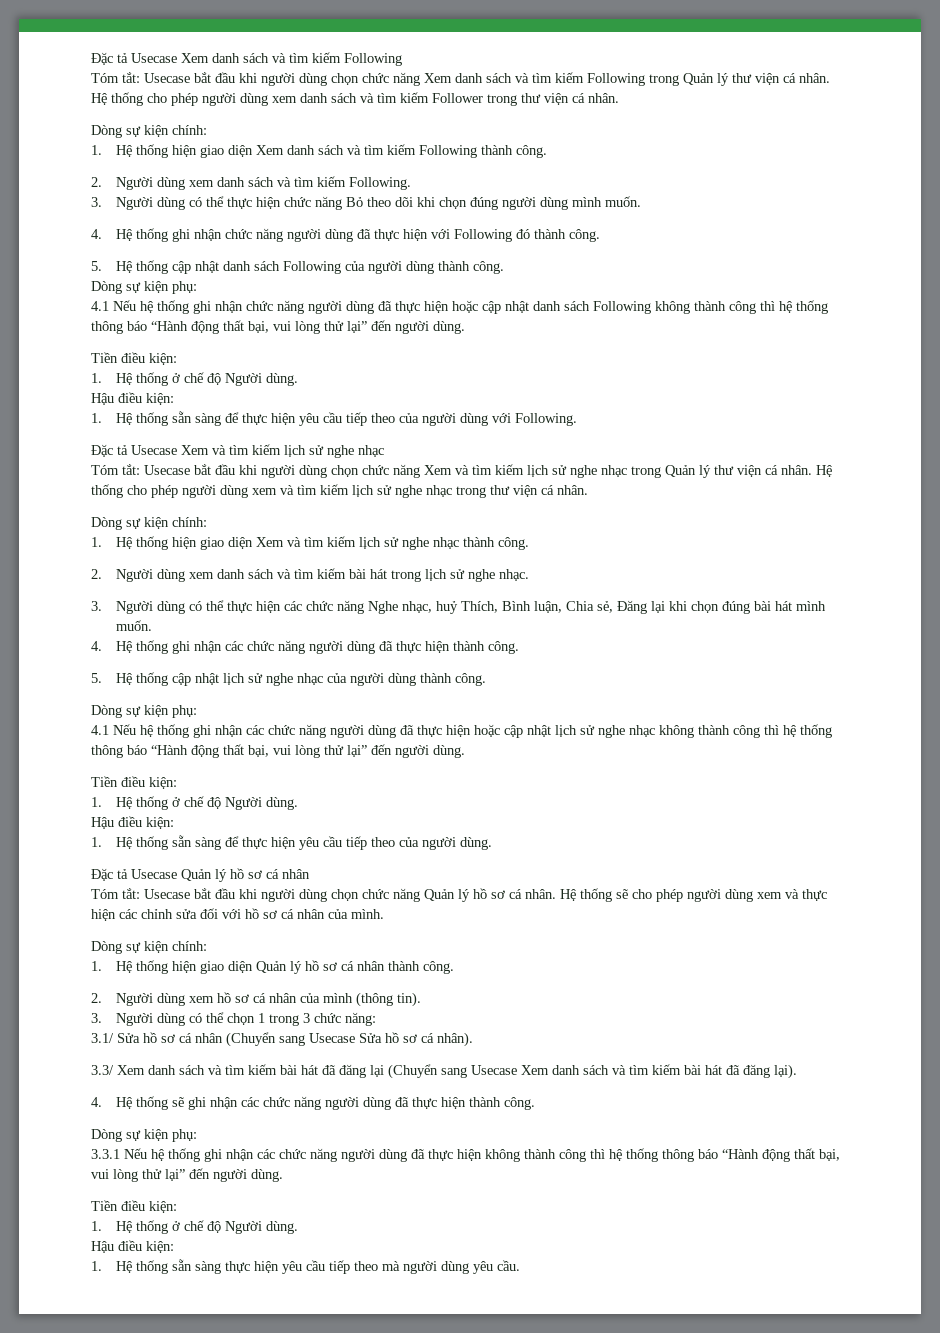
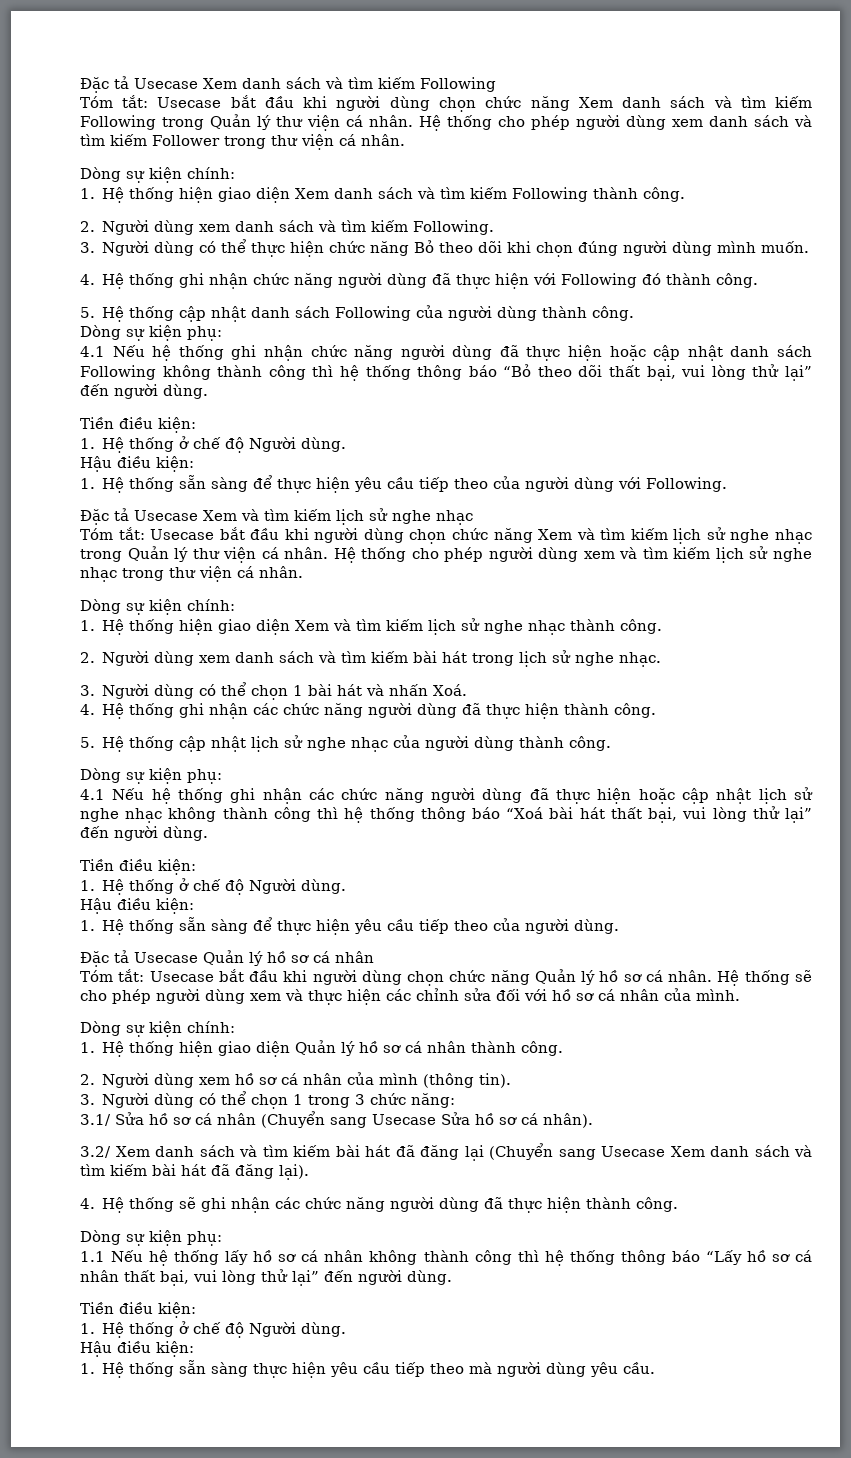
- 4.1 Nếu hệ thống ghi nhận chức năng người dùng đã thực hiện hoặc cập nhật danh sách Following không thành công thì hệ thống thông báo “Hành động thất bại, vui lòng thử lại” đến người dùng.
+ 4.1 Nếu hệ thống ghi nhận chức năng người dùng đã thực hiện hoặc cập nhật danh sách Following không thành công thì hệ thống thông báo “Bỏ theo dõi thất bại, vui lòng thử lại” đến người dùng.
- 3. Người dùng có thể thực hiện các chức năng Nghe nhạc, huỷ Thích, Bình luận, Chia sẻ, Đăng lại khi chọn đúng bài hát mình muốn.
+ 3. Người dùng có thể chọn 1 bài hát và nhấn Xoá.
- 4.1 Nếu hệ thống ghi nhận các chức năng người dùng đã thực hiện hoặc cập nhật lịch sử nghe nhạc không thành công thì hệ thống thông báo “Hành động thất bại, vui lòng thử lại” đến người dùng.
+ 4.1 Nếu hệ thống ghi nhận các chức năng người dùng đã thực hiện hoặc cập nhật lịch sử nghe nhạc không thành công thì hệ thống thông báo “Xoá bài hát thất bại, vui lòng thử lại” đến người dùng.
- 3.3/ Xem danh sách và tìm kiếm bài hát đã đăng lại (Chuyển sang Usecase Xem danh sách và tìm kiếm bài hát đã đăng lại).
+ 3.2/ Xem danh sách và tìm kiếm bài hát đã đăng lại (Chuyển sang Usecase Xem danh sách và tìm kiếm bài hát đã đăng lại).
- 3.3.1 Nếu hệ thống ghi nhận các chức năng người dùng đã thực hiện không thành công thì hệ thống thông báo “Hành động thất bại, vui lòng thử lại” đến người dùng.
+ 1.1 Nếu hệ thống lấy hồ sơ cá nhân không thành công thì hệ thống thông báo “Lấy hồ sơ cá nhân thất bại, vui lòng thử lại” đến người dùng.

